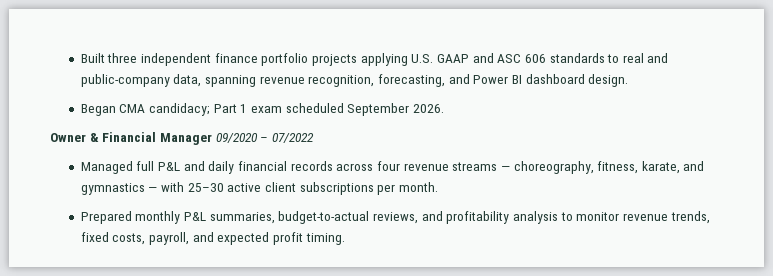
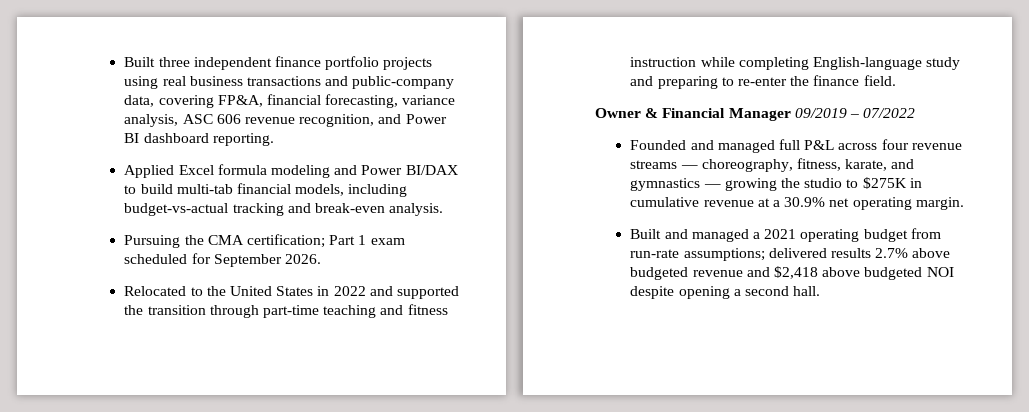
- Built three independent finance portfolio projects applying U.S. GAAP and ASC 606 standards to real and public-company data, spanning revenue recognition, forecasting, and Power BI dashboard design.
- Began CMA candidacy; Part 1 exam scheduled September 2026.
+ Built three independent finance portfolio projects using real business transactions and public-company data, covering FP&A, financial forecasting, variance analysis, ASC 606 revenue recognition, and Power BI dashboard reporting.
+ Applied Excel formula modeling and Power BI/DAX to build multi-tab financial models, including budget-vs-actual tracking and break-even analysis.
+ Pursuing the CMA certification; Part 1 exam scheduled for September 2026.
+ Relocated to the United States in 2022 and supported the transition through part-time teaching and fitness instruction while completing English-language study and preparing to re-enter the finance field.
- Owner & Financial Manager 09/2020 – 07/2022
+ Owner & Financial Manager 09/2019 – 07/2022
- Managed full P&L and daily financial records across four revenue streams — choreography, fitness, karate, and gymnastics — with 25–30 active client subscriptions per month.
- Prepared monthly P&L summaries, budget-to-actual reviews, and profitability analysis to monitor revenue trends, fixed costs, payroll, and expected profit timing.
+ Founded and managed full P&L across four revenue streams — choreography, fitness, karate, and gymnastics — growing the studio to $275K in cumulative revenue at a 30.9% net operating margin.
+ Built and managed a 2021 operating budget from run-rate assumptions; delivered results 2.7% above budgeted revenue and $2,418 above budgeted NOI despite opening a second hall.

